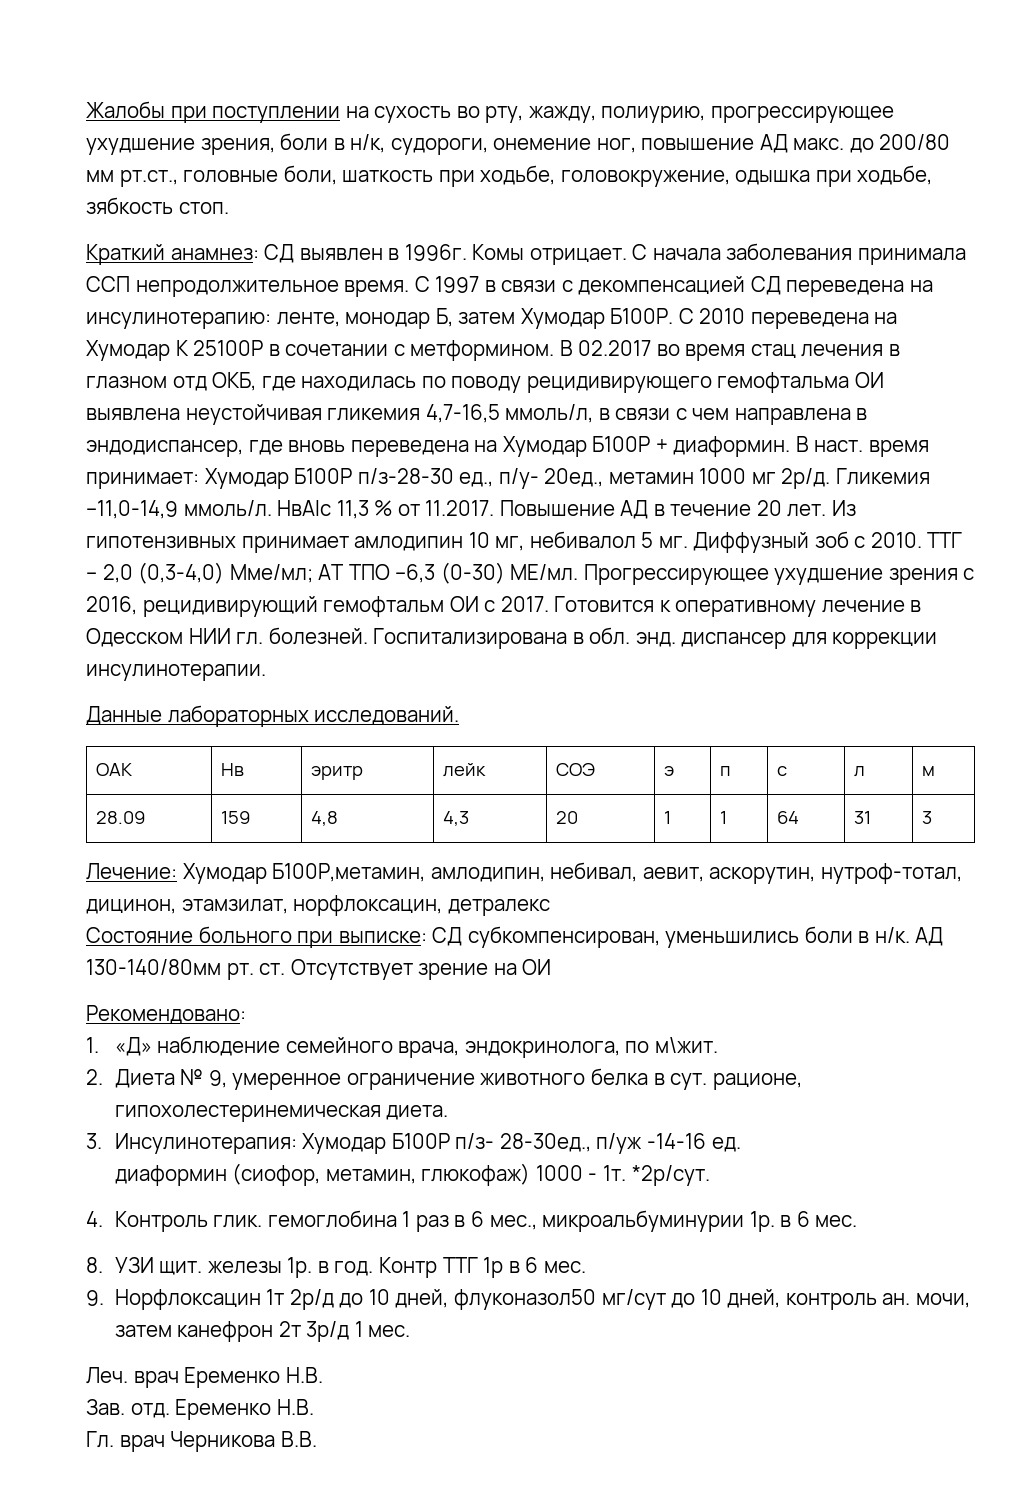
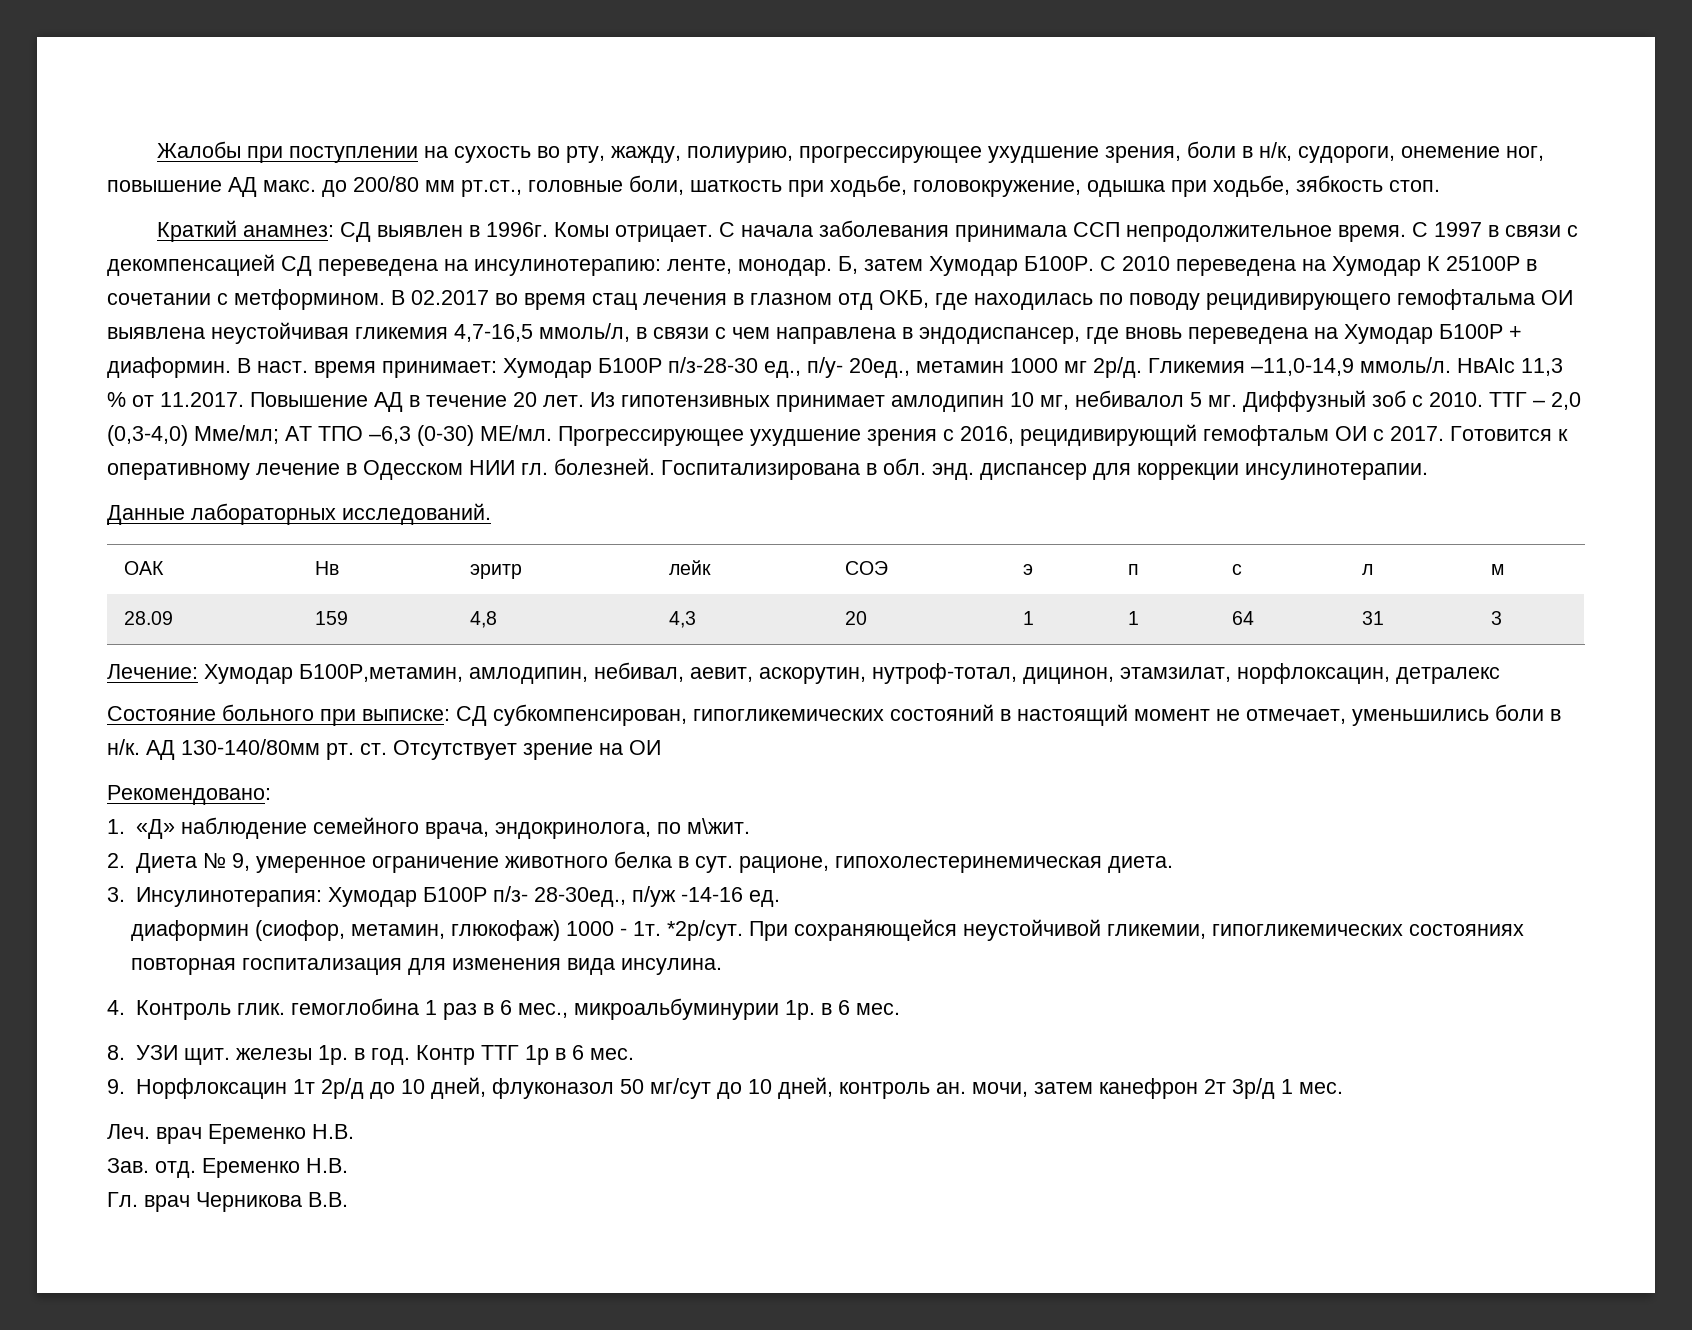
- С 1997 в связи с декомпенсацией СД переведена на инсулинотерапию: ленте, монодар Б, затем Хумодар Б100Р.
+ С 1997 в связи с декомпенсацией СД переведена на инсулинотерапию: ленте, монодар. Б, затем Хумодар Б100Р.
- Состояние больного при выписке: СД субкомпенсирован, уменьшились боли в н/к.
+ Состояние больного при выписке: СД субкомпенсирован, гипогликемических состояний в настоящий момент не отмечает, уменьшились боли в н/к.
+ При сохраняющейся неустойчивой гликемии, гипогликемических состояниях повторная госпитализация для изменения вида инсулина.
- 9. Норфлоксацин 1т 2р/д до 10 дней, флуконазол50 мг/сут до 10 дней, контроль ан. мочи, затем канефрон 2т 3р/д 1 мес.
+ 9. Норфлоксацин 1т 2р/д до 10 дней, флуконазол 50 мг/сут до 10 дней, контроль ан. мочи, затем канефрон 2т 3р/д 1 мес.

